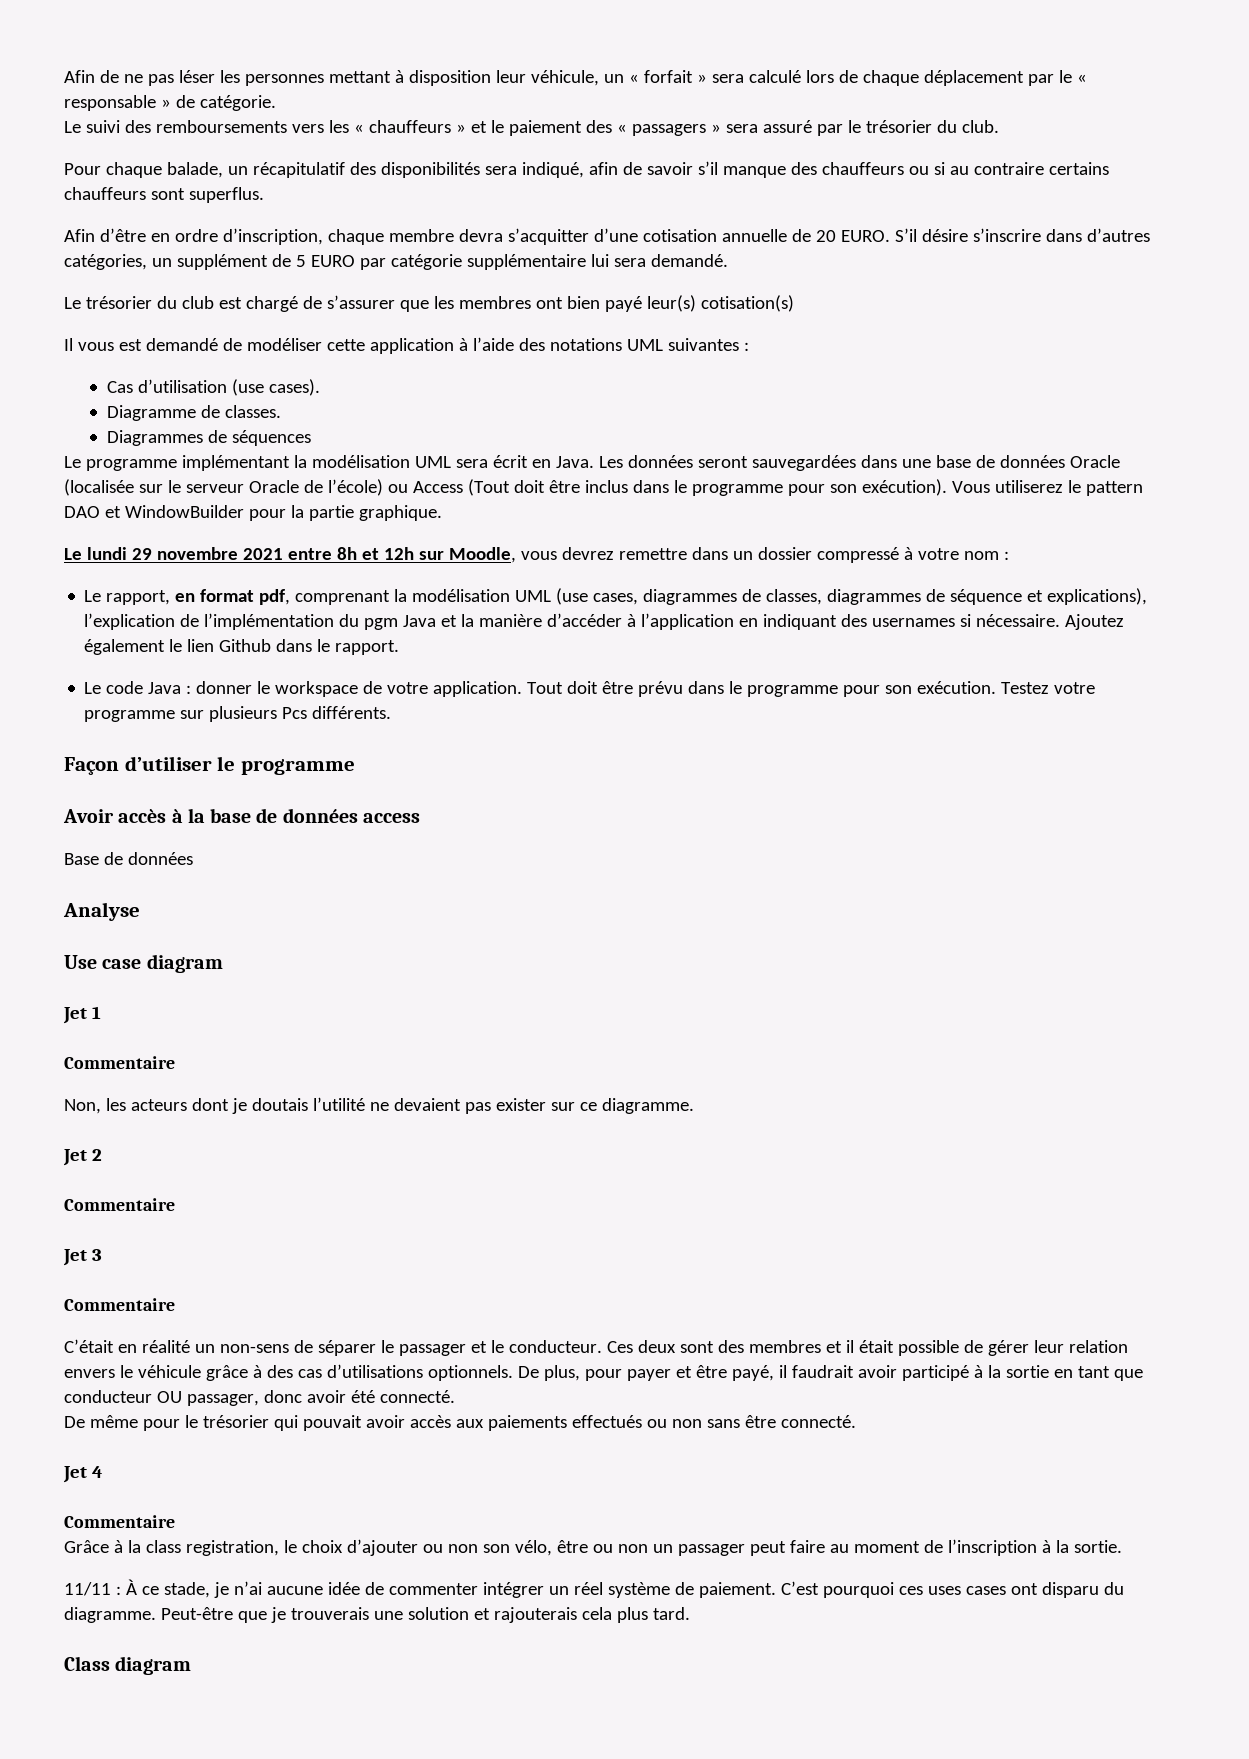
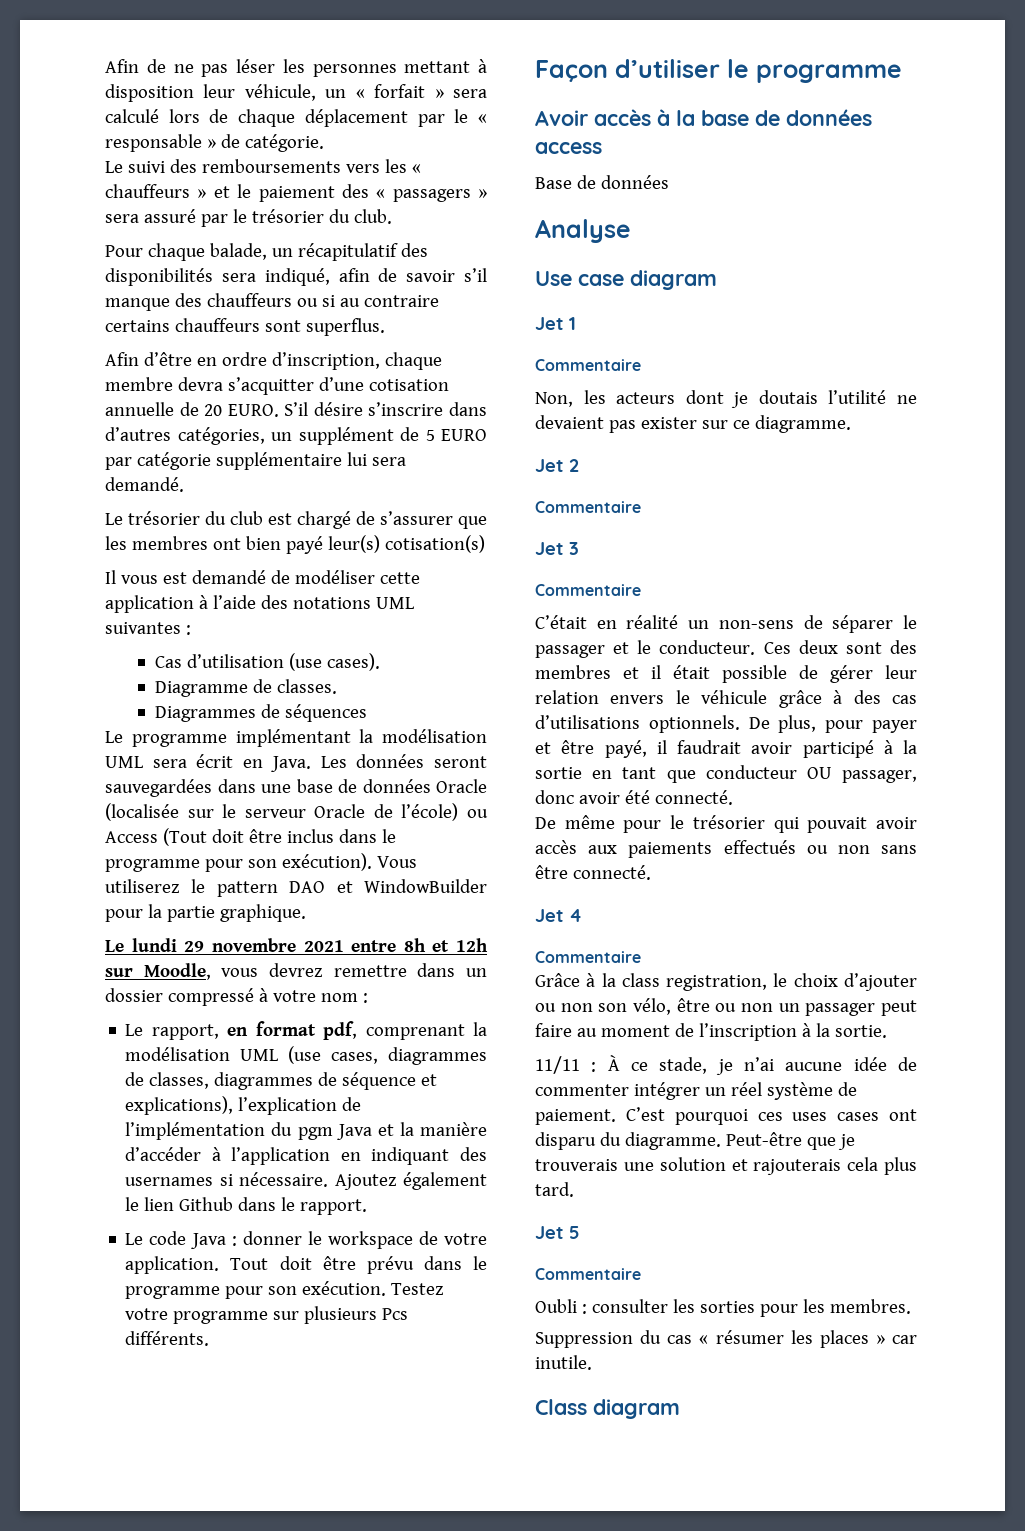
+ Jet 5
+ Commentaire
+ Oubli : consulter les sorties pour les membres.
+ Suppression du cas « résumer les places » car inutile.

